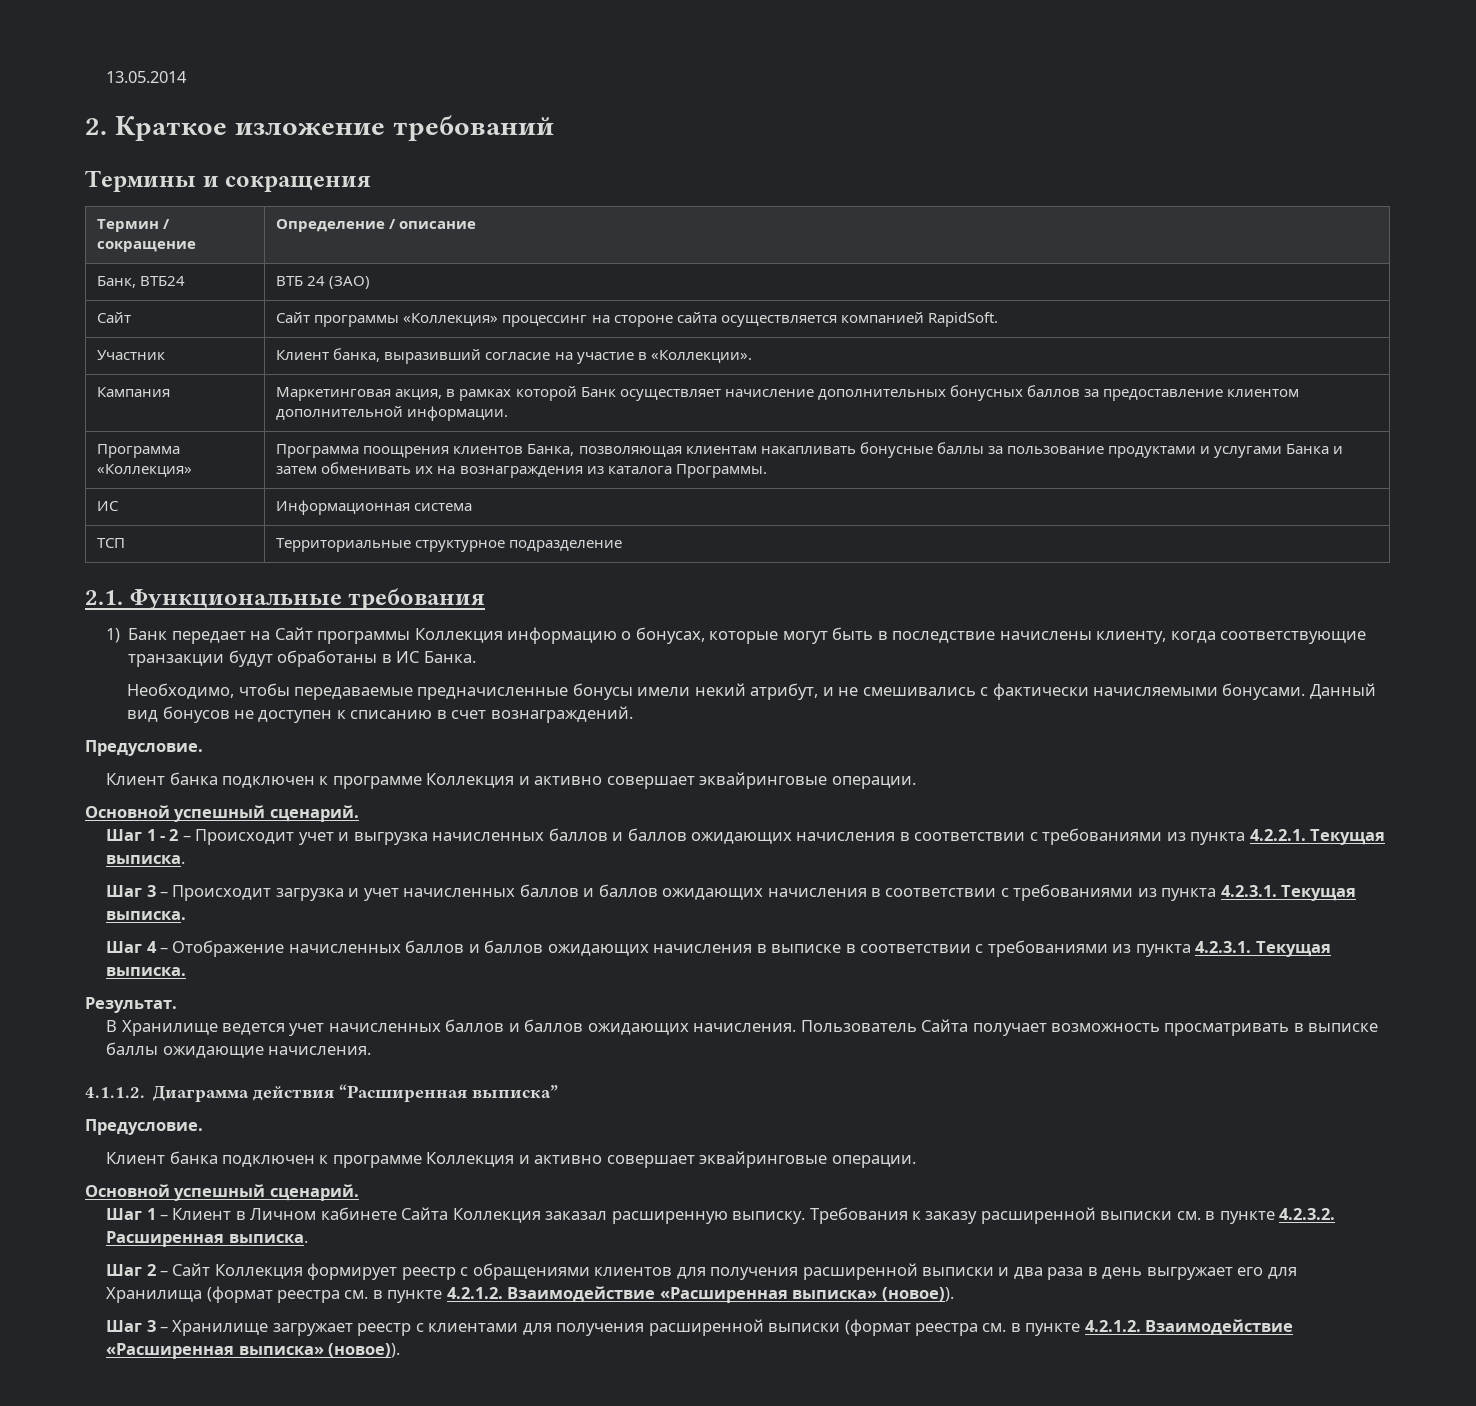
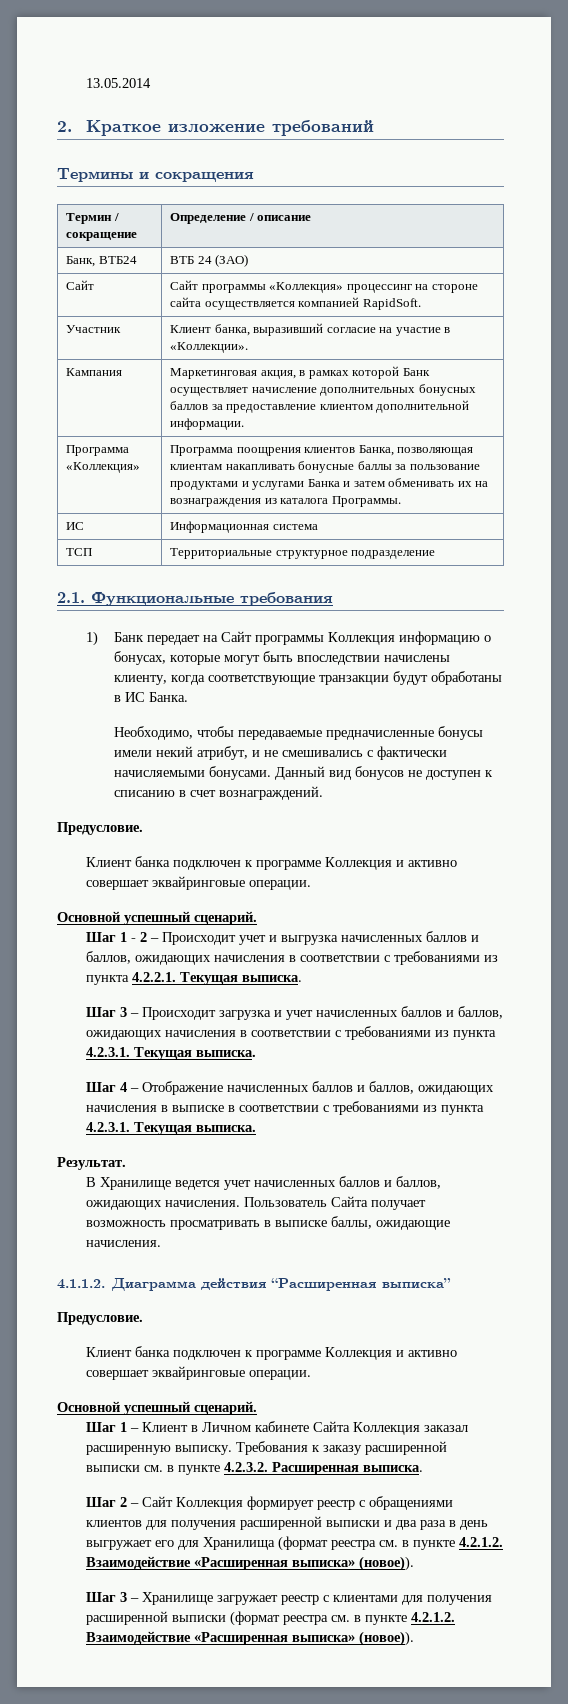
- 1) Банк передает на Сайт программы Коллекция информацию о бонусах, которые могут быть в последствие начислены клиенту, когда соответствующие транзакции будут обработаны в ИС Банка.
+ 1) Банк передает на Сайт программы Коллекция информацию о бонусах, которые могут быть впоследствии начислены клиенту, когда соответствующие транзакции будут обработаны в ИС Банка.
- Шаг 1 - 2 – Происходит учет и выгрузка начисленных баллов и баллов ожидающих начисления в соответствии с требованиями из пункта 4.2.2.1. Текущая выписка.
+ Шаг 1 - 2 – Происходит учет и выгрузка начисленных баллов и баллов, ожидающих начисления в соответствии с требованиями из пункта 4.2.2.1. Текущая выписка.
- Шаг 3 – Происходит загрузка и учет начисленных баллов и баллов ожидающих начисления в соответствии с требованиями из пункта 4.2.3.1. Текущая выписка.
+ Шаг 3 – Происходит загрузка и учет начисленных баллов и баллов, ожидающих начисления в соответствии с требованиями из пункта 4.2.3.1. Текущая выписка.
- Шаг 4 – Отображение начисленных баллов и баллов ожидающих начисления в выписке в соответствии с требованиями из пункта 4.2.3.1. Текущая выписка.
+ Шаг 4 – Отображение начисленных баллов и баллов, ожидающих начисления в выписке в соответствии с требованиями из пункта 4.2.3.1. Текущая выписка.
- В Хранилище ведется учет начисленных баллов и баллов ожидающих начисления.
+ В Хранилище ведется учет начисленных баллов и баллов, ожидающих начисления.
- Пользователь Сайта получает возможность просматривать в выписке баллы ожидающие начисления.
+ Пользователь Сайта получает возможность просматривать в выписке баллы, ожидающие начисления.

